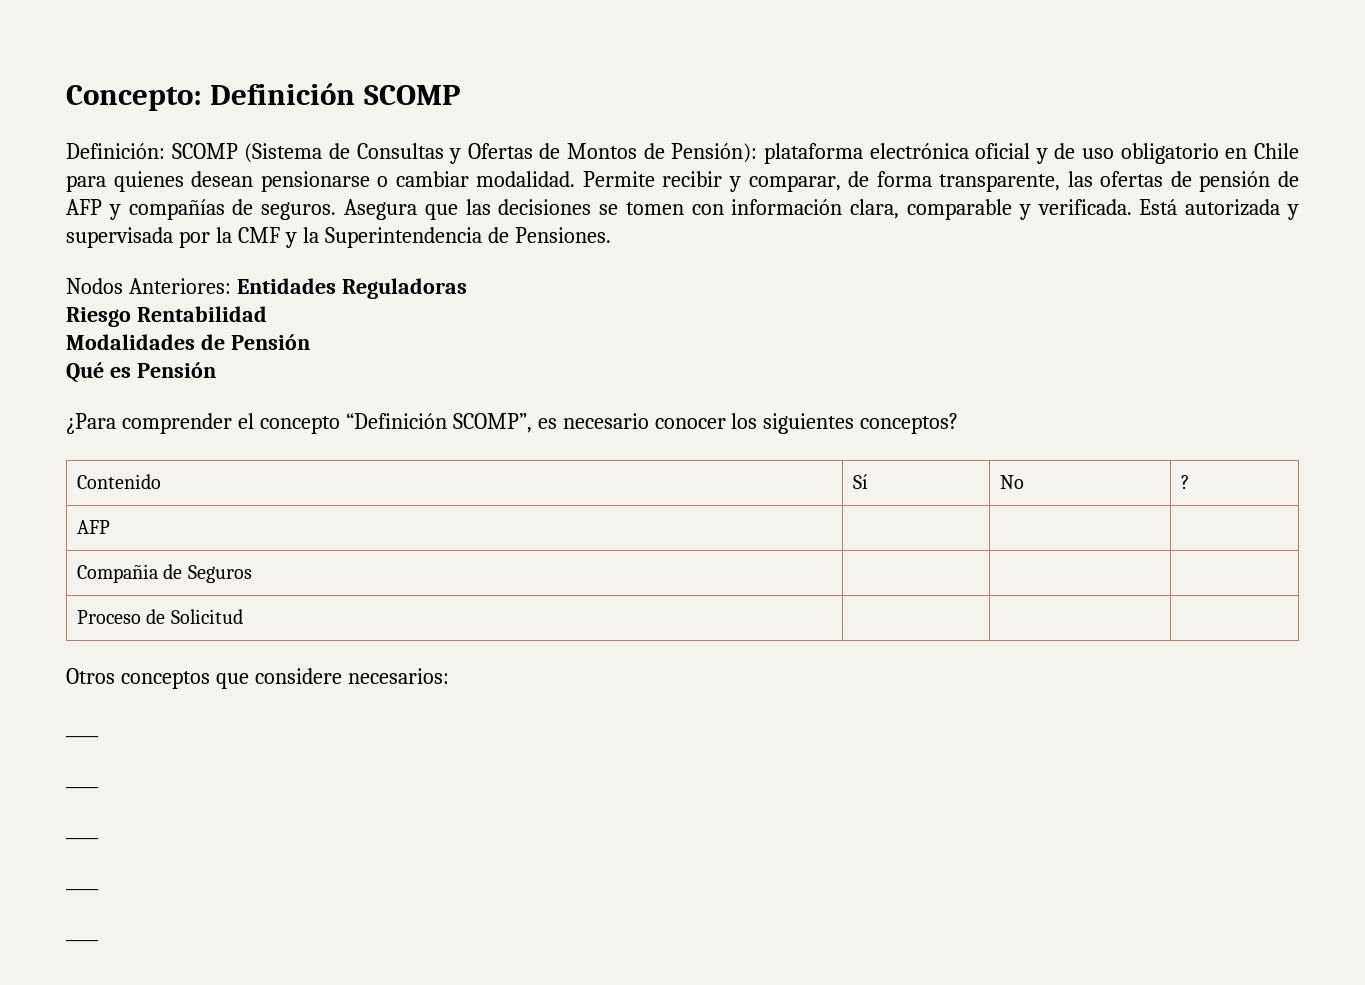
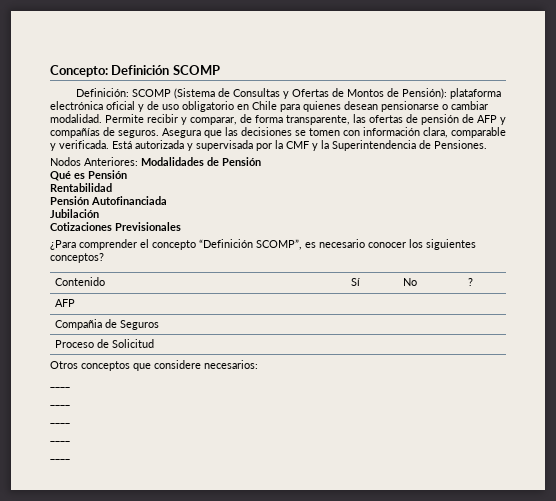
- Nodos Anteriores: Entidades Reguladoras
- Riesgo Rentabilidad
- Modalidades de Pensión
+ Nodos Anteriores: Modalidades de Pensión
+ Rentabilidad
+ Pensión Autofinanciada
+ Jubilación
+ Cotizaciones Previsionales

